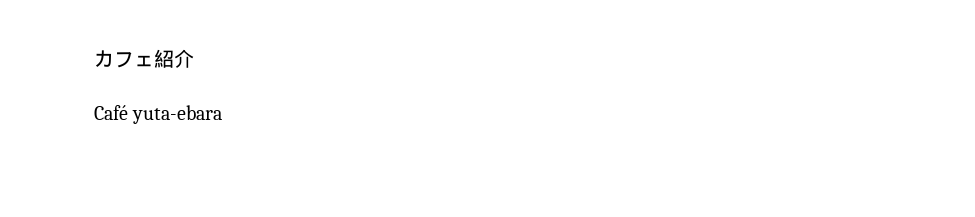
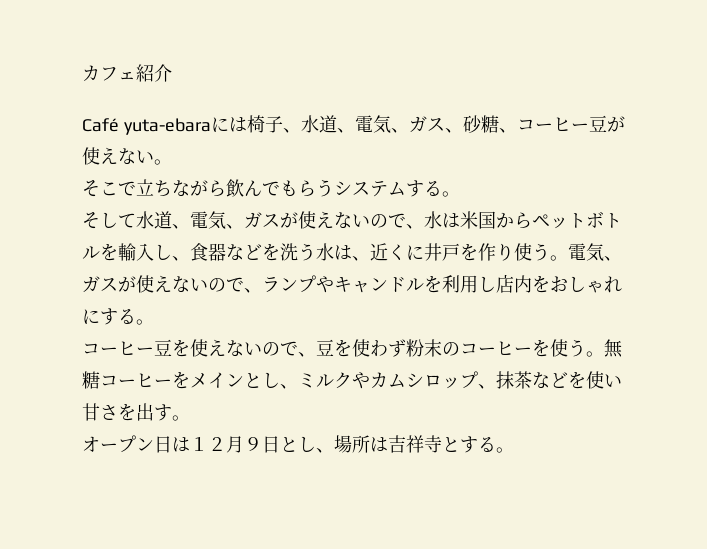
- Café yuta-ebara
+ Café yuta-ebaraには椅子、水道、電気、ガス、砂糖、コーヒー豆が使えない。
+ そこで立ちながら飲んでもらうシステムする。
+ そして水道、電気、ガスが使えないので、水は米国からペットボトルを輸入し、食器などを洗う水は、近くに井戸を作り使う。電気、ガスが使えないので、ランプやキャンドルを利用し店内をおしゃれにする。
+ コーヒー豆を使えないので、豆を使わず粉末のコーヒーを使う。無糖コーヒーをメインとし、ミルクやカムシロップ、抹茶などを使い甘さを出す。
+ オープン日は１２月９日とし、場所は吉祥寺とする。

